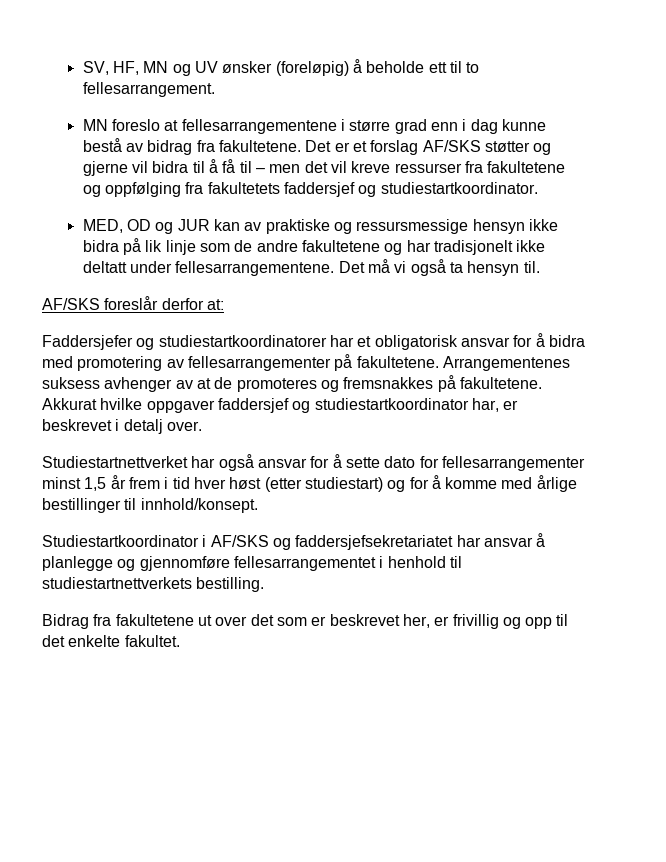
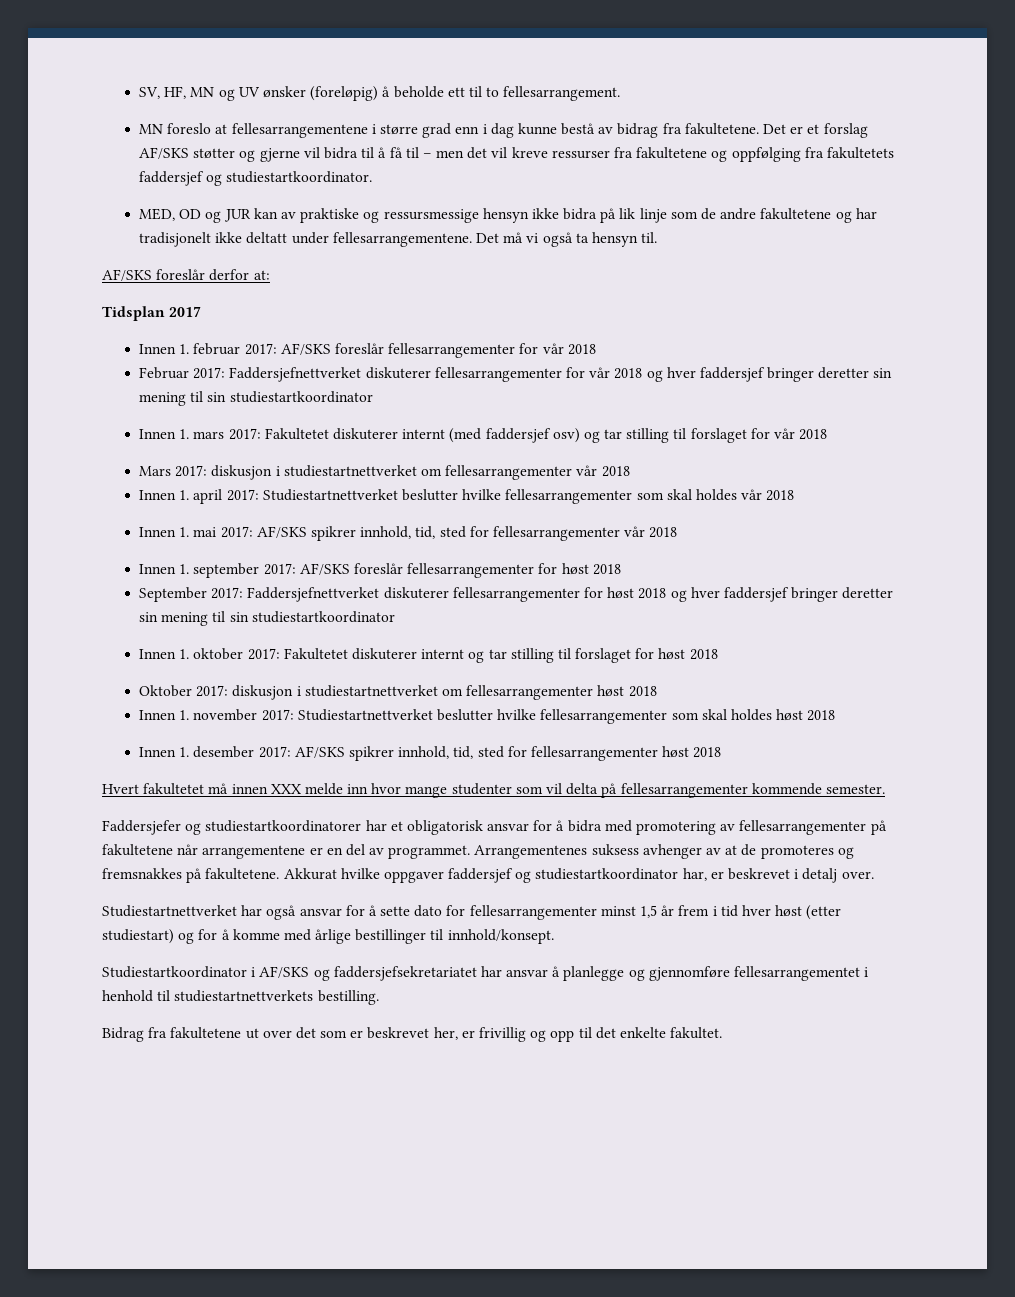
+ Tidsplan 2017
+ Innen 1. februar 2017: AF/SKS foreslår fellesarrangementer for vår 2018
+ Februar 2017: Faddersjefnettverket diskuterer fellesarrangementer for vår 2018 og hver faddersjef bringer deretter sin mening til sin studiestartkoordinator
+ Innen 1. mars 2017: Fakultetet diskuterer internt (med faddersjef osv) og tar stilling til forslaget for vår 2018
+ Mars 2017: diskusjon i studiestartnettverket om fellesarrangementer vår 2018
+ Innen 1. april 2017: Studiestartnettverket beslutter hvilke fellesarrangementer som skal holdes vår 2018
+ Innen 1. mai 2017: AF/SKS spikrer innhold, tid, sted for fellesarrangementer vår 2018
+ Innen 1. september 2017: AF/SKS foreslår fellesarrangementer for høst 2018
+ September 2017: Faddersjefnettverket diskuterer fellesarrangementer for høst 2018 og hver faddersjef bringer deretter sin mening til sin studiestartkoordinator
+ Innen 1. oktober 2017: Fakultetet diskuterer internt og tar stilling til forslaget for høst 2018
+ Oktober 2017: diskusjon i studiestartnettverket om fellesarrangementer høst 2018
+ Innen 1. november 2017: Studiestartnettverket beslutter hvilke fellesarrangementer som skal holdes høst 2018
+ Innen 1. desember 2017: AF/SKS spikrer innhold, tid, sted for fellesarrangementer høst 2018
+ Hvert fakultetet må innen XXX melde inn hvor mange studenter som vil delta på fellesarrangementer kommende semester.
- Faddersjefer og studiestartkoordinatorer har et obligatorisk ansvar for å bidra med promotering av fellesarrangementer på fakultetene.
+ Faddersjefer og studiestartkoordinatorer har et obligatorisk ansvar for å bidra med promotering av fellesarrangementer på fakultetene når arrangementene er en del av programmet.

